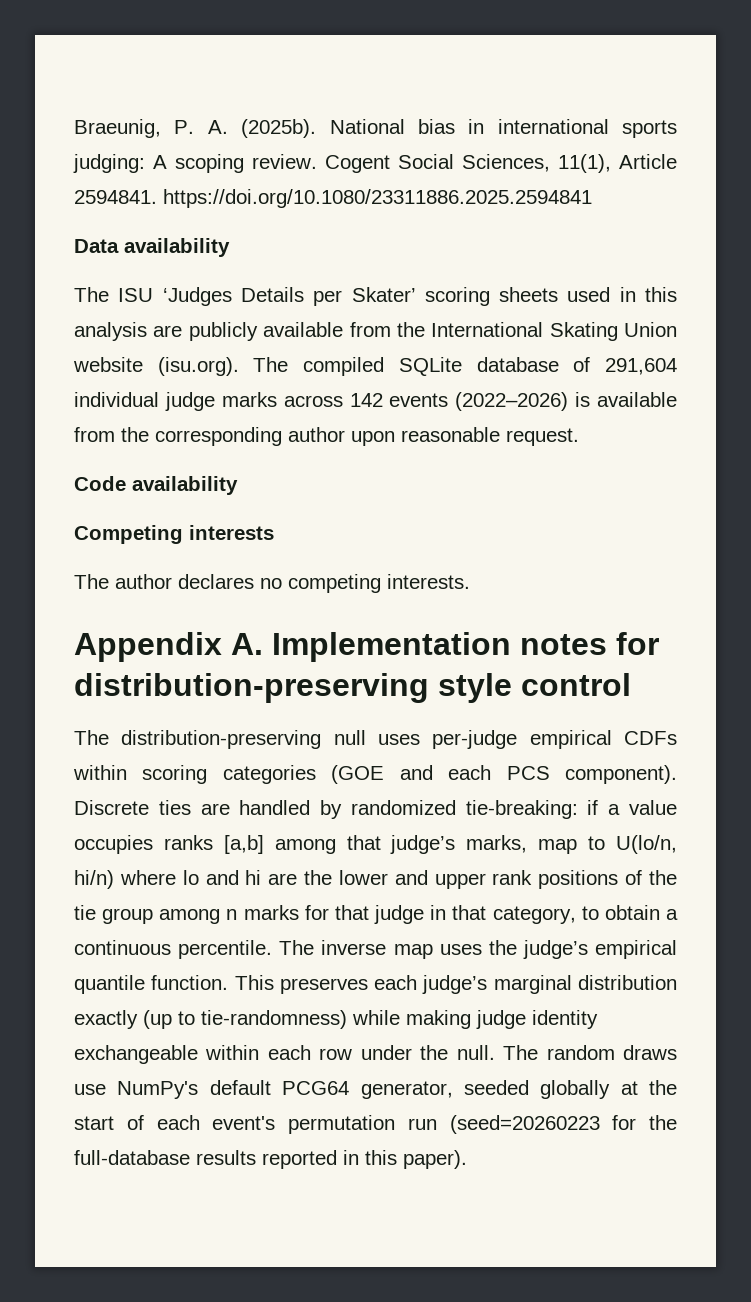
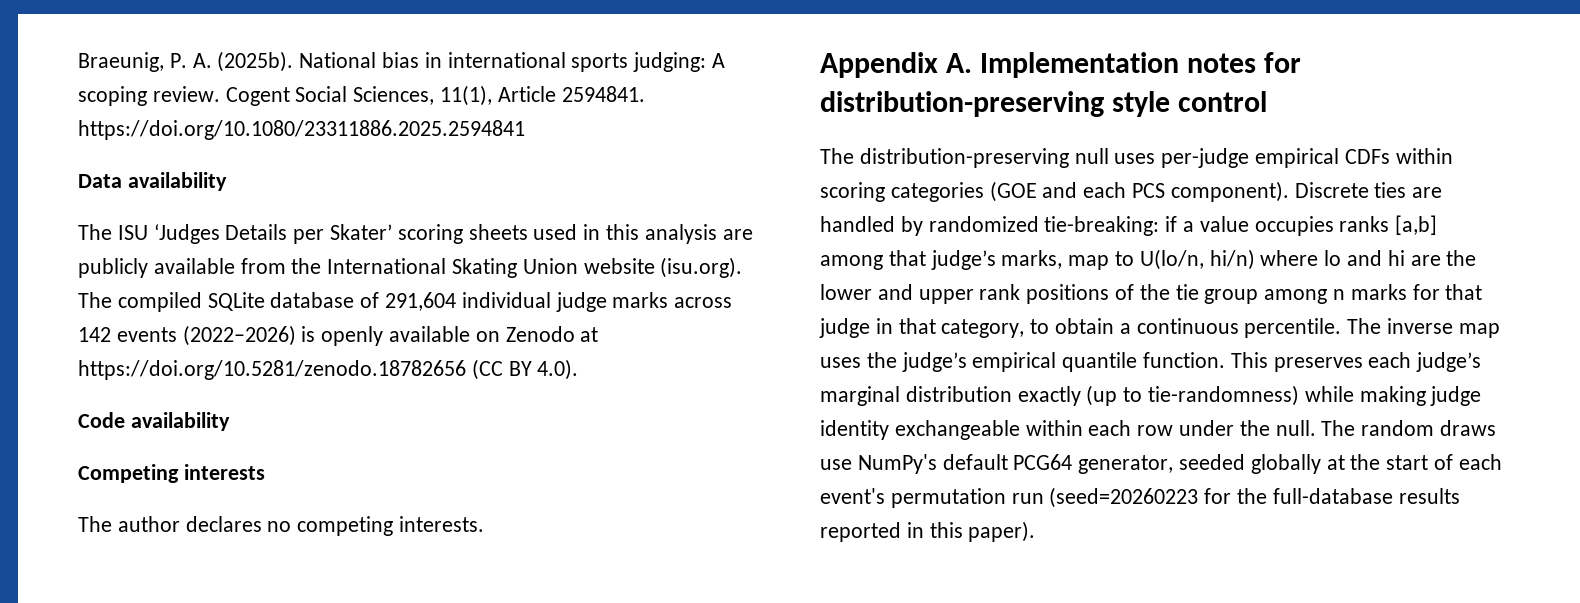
- The ISU ‘Judges Details per Skater’ scoring sheets used in this analysis are publicly available from the International Skating Union website (isu.org). The compiled SQLite database of 291,604 individual judge marks across 142 events (2022–2026) is available from the corresponding author upon reasonable request.
+ The ISU ‘Judges Details per Skater’ scoring sheets used in this analysis are publicly available from the International Skating Union website (isu.org). The compiled SQLite database of 291,604 individual judge marks across 142 events (2022–2026) is openly available on Zenodo at https://doi.org/10.5281/zenodo.18782656 (CC BY 4.0).

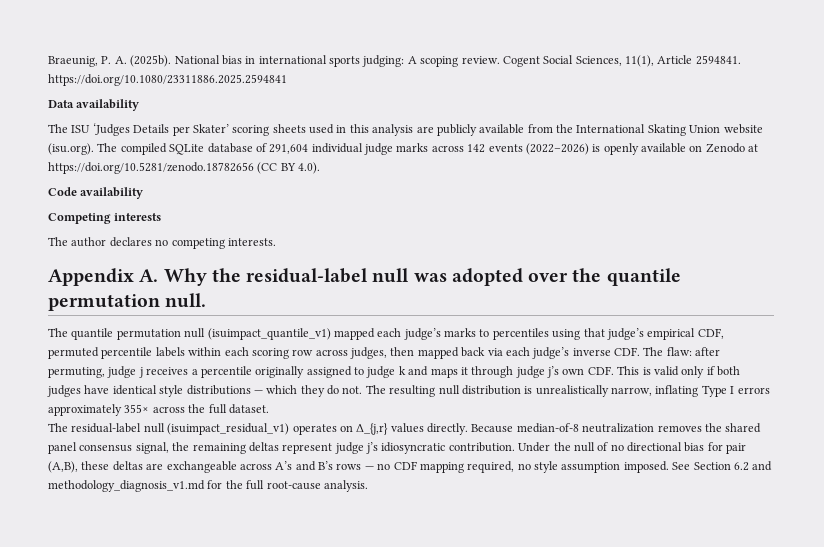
- Appendix A. Implementation notes for distribution-preserving style control
- The distribution-preserving null uses per-judge empirical CDFs within scoring categories (GOE and each PCS component). Discrete ties are handled by randomized tie-breaking: if a value occupies ranks [a,b] among that judge’s marks, map to U(lo/n, hi/n) where lo and hi are the lower and upper rank positions of the tie group among n marks for that judge in that category, to obtain a continuous percentile. The inverse map uses the judge’s empirical quantile function. This preserves each judge’s marginal distribution exactly (up to tie-randomness) while making judge identity exchangeable within each row under the null. The random draws use NumPy's default PCG64 generator, seeded globally at the start of each event's permutation run (seed=20260223 for the full-database results reported in this paper).
+ Appendix A. Why the residual-label null was adopted over the quantile permutation null.
+ The quantile permutation null (isuimpact_quantile_v1) mapped each judge’s marks to percentiles using that judge’s empirical CDF, permuted percentile labels within each scoring row across judges, then mapped back via each judge’s inverse CDF. The flaw: after permuting, judge j receives a percentile originally assigned to judge k and maps it through judge j’s own CDF. This is valid only if both judges have identical style distributions — which they do not. The resulting null distribution is unrealistically narrow, inflating Type I errors approximately 355× across the full dataset.
+ The residual-label null (isuimpact_residual_v1) operates on Δ_{j,r} values directly. Because median-of-8 neutralization removes the shared panel consensus signal, the remaining deltas represent judge j’s idiosyncratic contribution. Under the null of no directional bias for pair (A,B), these deltas are exchangeable across A’s and B’s rows — no CDF mapping required, no style assumption imposed. See Section 6.2 and methodology_diagnosis_v1.md for the full root-cause analysis.

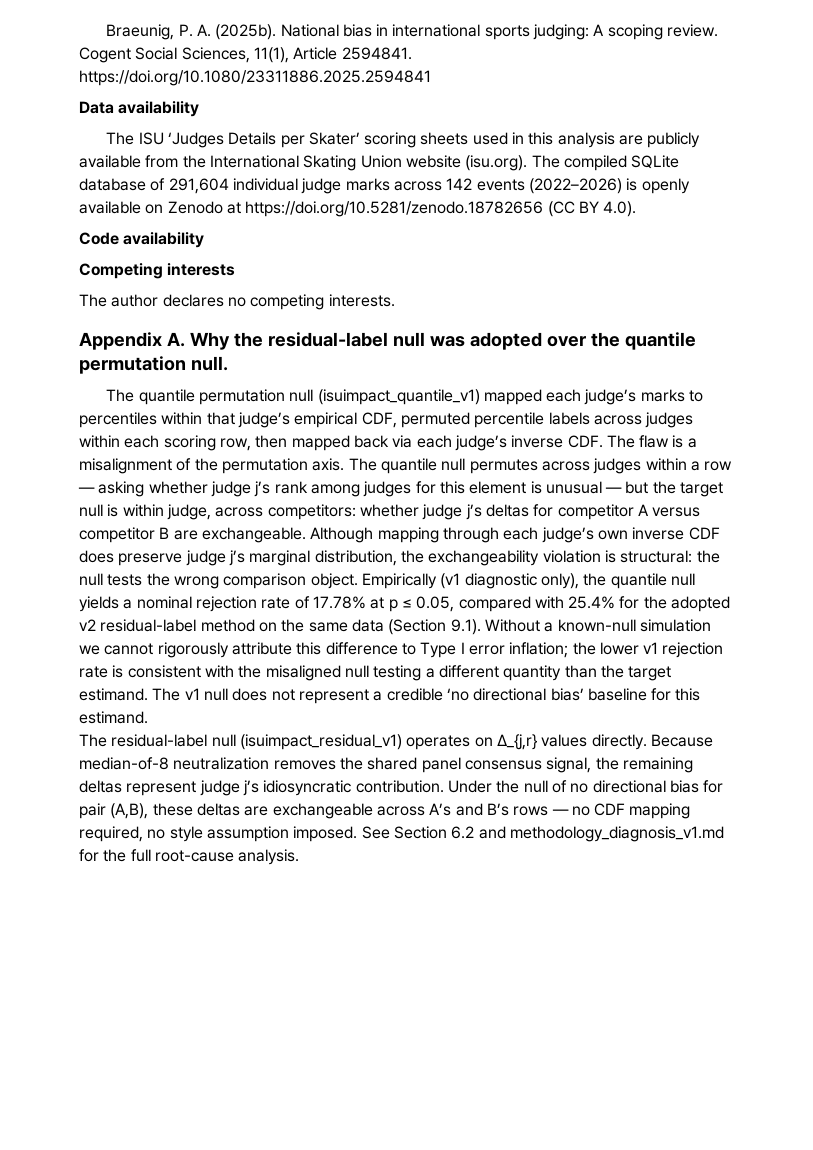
- The quantile permutation null (isuimpact_quantile_v1) mapped each judge’s marks to percentiles using that judge’s empirical CDF, permuted percentile labels within each scoring row across judges, then mapped back via each judge’s inverse CDF. The flaw: after permuting, judge j receives a percentile originally assigned to judge k and maps it through judge j’s own CDF. This is valid only if both judges have identical style distributions — which they do not. The resulting null distribution is unrealistically narrow, inflating Type I errors approximately 355× across the full dataset.
+ The quantile permutation null (isuimpact_quantile_v1) mapped each judge’s marks to percentiles within that judge’s empirical CDF, permuted percentile labels across judges within each scoring row, then mapped back via each judge’s inverse CDF. The flaw is a misalignment of the permutation axis. The quantile null permutes across judges within a row — asking whether judge j’s rank among judges for this element is unusual — but the target null is within judge, across competitors: whether judge j’s deltas for competitor A versus competitor B are exchangeable. Although mapping through each judge’s own inverse CDF does preserve judge j’s marginal distribution, the exchangeability violation is structural: the null tests the wrong comparison object. Empirically (v1 diagnostic only), the quantile null yields a nominal rejection rate of 17.78% at p ≤ 0.05, compared with 25.4% for the adopted v2 residual-label method on the same data (Section 9.1). Without a known-null simulation we cannot rigorously attribute this difference to Type I error inflation; the lower v1 rejection rate is consistent with the misaligned null testing a different quantity than the target estimand. The v1 null does not represent a credible ‘no directional bias’ baseline for this estimand.

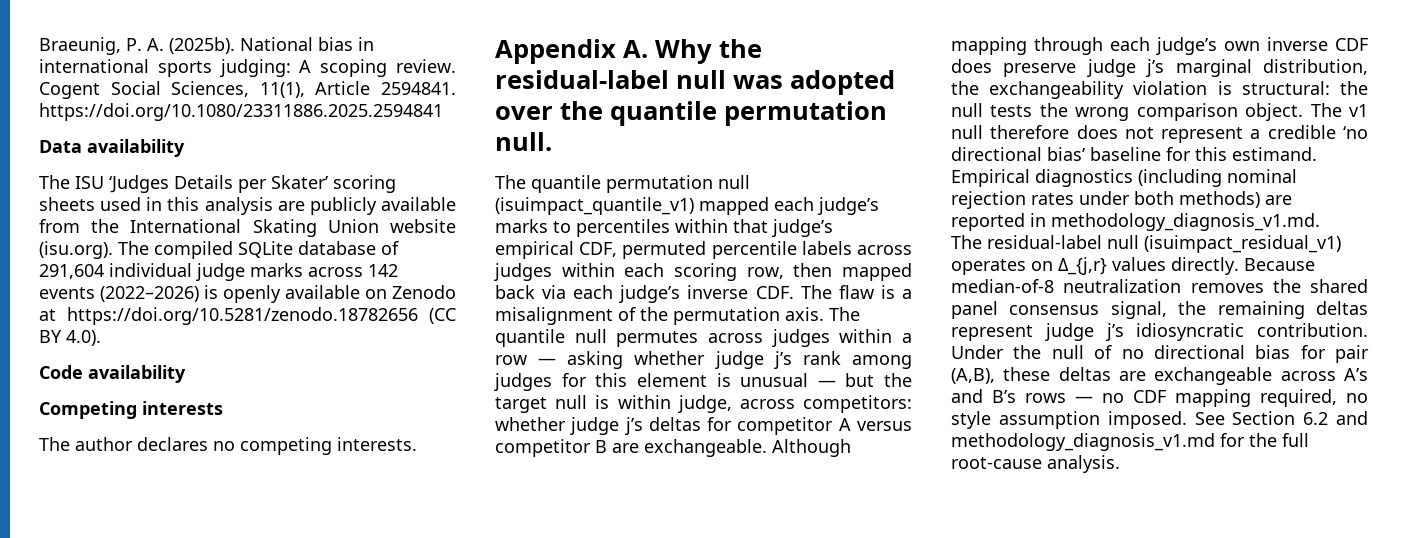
- Empirically (v1 diagnostic only), the quantile null yields a nominal rejection rate of 17.78% at p ≤ 0.05, compared with 25.4% for the adopted v2 residual-label method on the same data (Section 9.1). Without a known-null simulation we cannot rigorously attribute this difference to Type I error inflation; the lower v1 rejection rate is consistent with the misaligned null testing a different quantity than the target estimand.
- The v1 null does not represent a credible ‘no directional bias’ baseline for this estimand.
+ The v1 null therefore does not represent a credible ‘no directional bias’ baseline for this estimand. Empirical diagnostics (including nominal rejection rates under both methods) are reported in methodology_diagnosis_v1.md.

